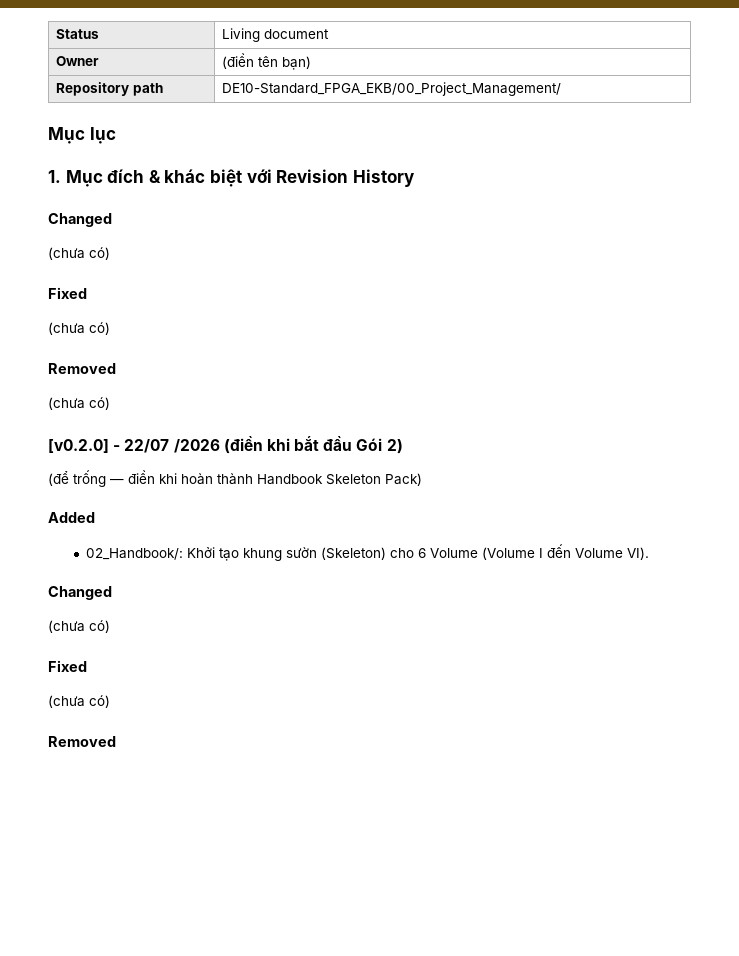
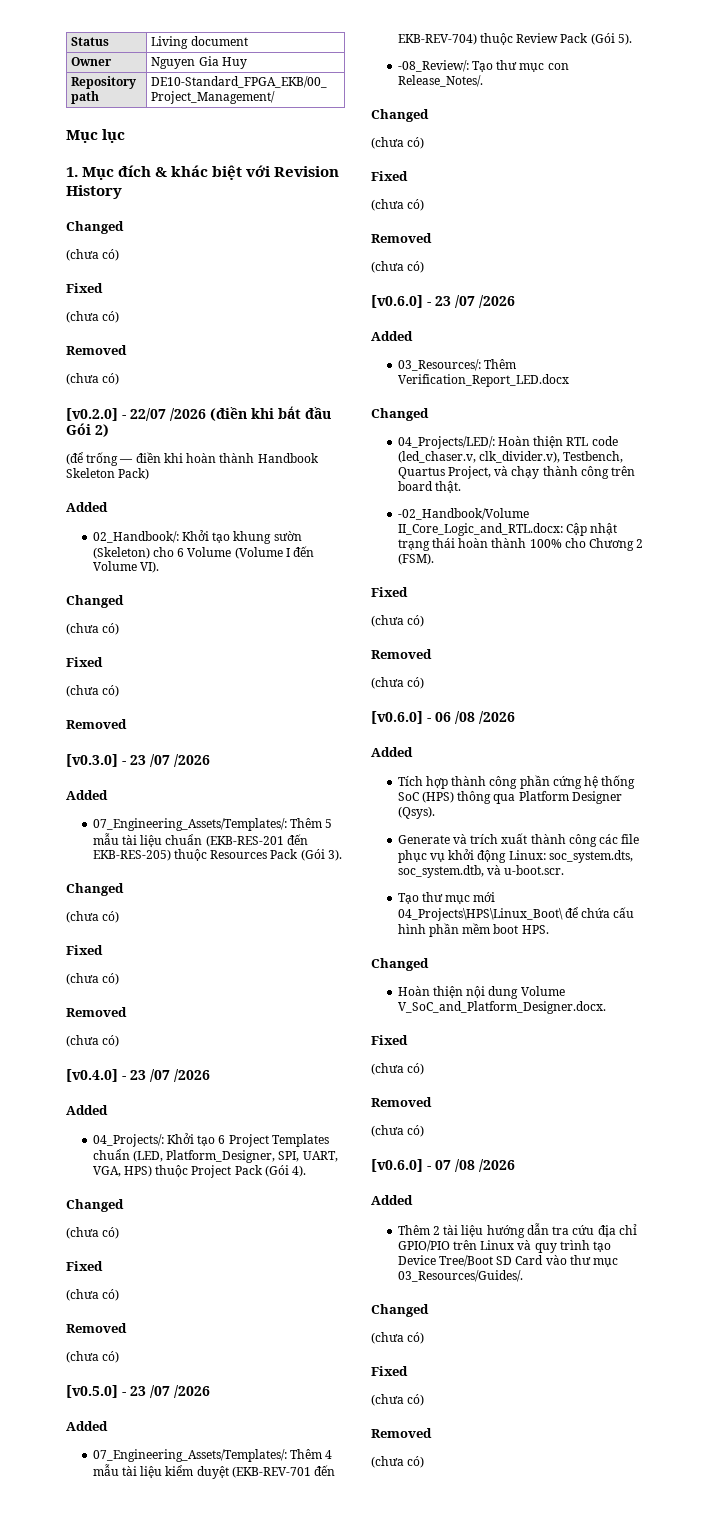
- Owner | (điền tên bạn)
+ Owner | Nguyen Gia Huy
+ [v0.3.0] - 23 /07 /2026
+ Added
+ 07_Engineering_Assets/Templates/: Thêm 5 mẫu tài liệu chuẩn (EKB-RES-201 đến EKB-RES-205) thuộc Resources Pack (Gói 3).
+ Changed
+ (chưa có)
+ Fixed
+ (chưa có)
+ Removed
+ (chưa có)
+ [v0.4.0] - 23 /07 /2026
+ Added
+ 04_Projects/: Khởi tạo 6 Project Templates chuẩn (LED, Platform_Designer, SPI, UART, VGA, HPS) thuộc Project Pack (Gói 4).
+ Changed
+ (chưa có)
+ Fixed
+ (chưa có)
+ Removed
+ (chưa có)
+ [v0.5.0] - 23 /07 /2026
+ Added
+ 07_Engineering_Assets/Templates/: Thêm 4 mẫu tài liệu kiểm duyệt (EKB-REV-701 đến EKB-REV-704) thuộc Review Pack (Gói 5).
+ -08_Review/: Tạo thư mục con Release_Notes/.
+ Changed
+ (chưa có)
+ Fixed
+ (chưa có)
+ Removed
+ (chưa có)
+ [v0.6.0] - 23 /07 /2026
+ Added
+ 03_Resources/: Thêm Verification_Report_LED.docx
+ Changed
+ 04_Projects/LED/: Hoàn thiện RTL code (led_chaser.v, clk_divider.v), Testbench, Quartus Project, và chạy thành công trên board thật.
+ -02_Handbook/Volume II_Core_Logic_and_RTL.docx: Cập nhật trạng thái hoàn thành 100% cho Chương 2 (FSM).
+ Fixed
+ (chưa có)
+ Removed
+ (chưa có)
+ [v0.6.0] - 06 /08 /2026
+ Added
+ Tích hợp thành công phần cứng hệ thống SoC (HPS) thông qua Platform Designer (Qsys).
+ Generate và trích xuất thành công các file phục vụ khởi động Linux: soc_system.dts, soc_system.dtb, và u-boot.scr.
+ Tạo thư mục mới 04_Projects\HPS\Linux_Boot\ để chứa cấu hình phần mềm boot HPS.
+ Changed
+ Hoàn thiện nội dung Volume V_SoC_and_Platform_Designer.docx.
+ Fixed
+ (chưa có)
+ Removed
+ (chưa có)
+ [v0.6.0] - 07 /08 /2026
+ Added
+ Thêm 2 tài liệu hướng dẫn tra cứu địa chỉ GPIO/PIO trên Linux và quy trình tạo Device Tree/Boot SD Card vào thư mục 03_Resources/Guides/.
+ Changed
+ (chưa có)
+ Fixed
+ (chưa có)
+ Removed
+ (chưa có)

